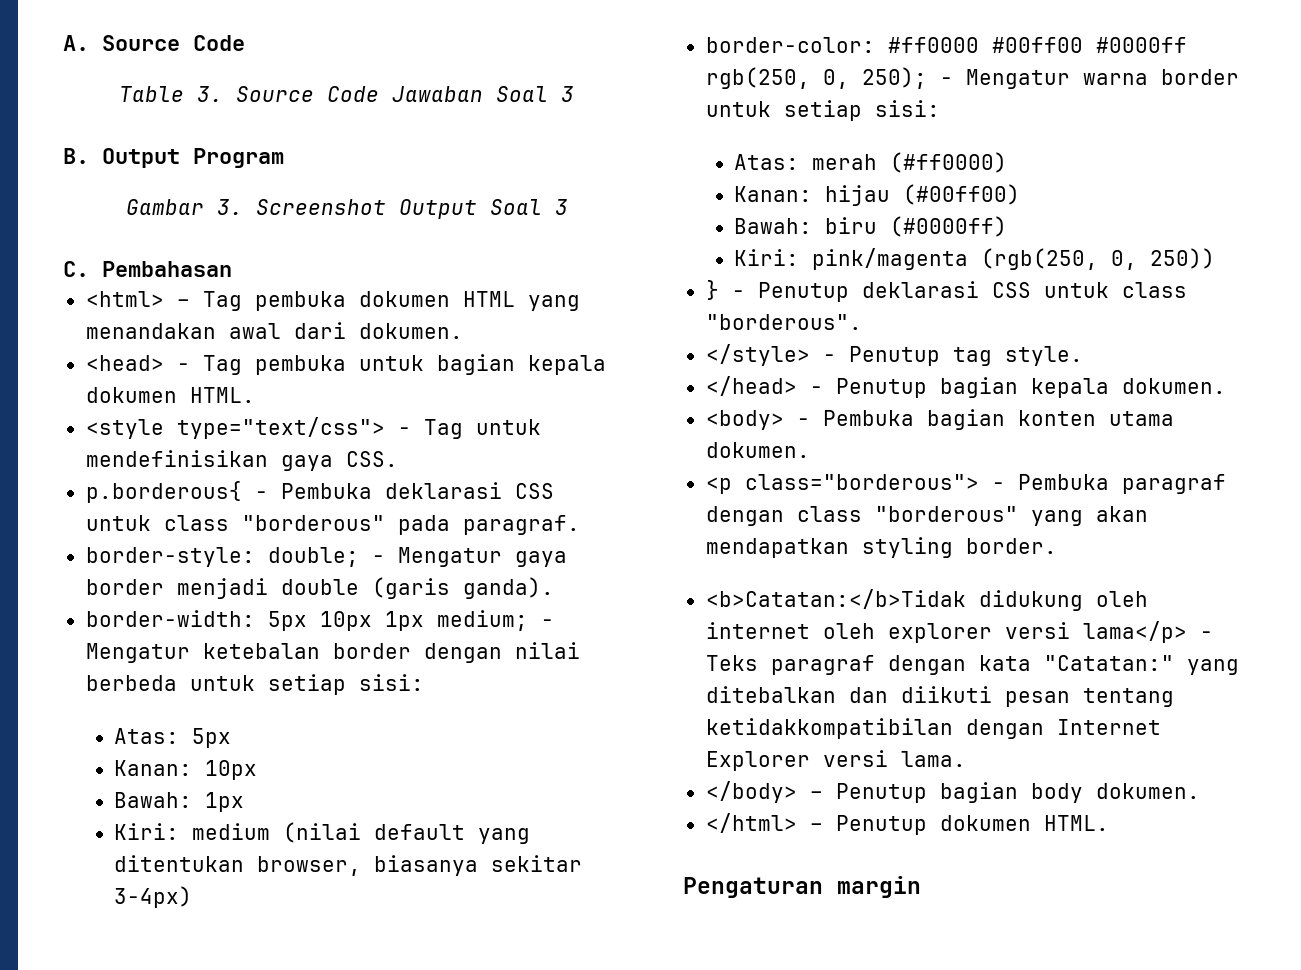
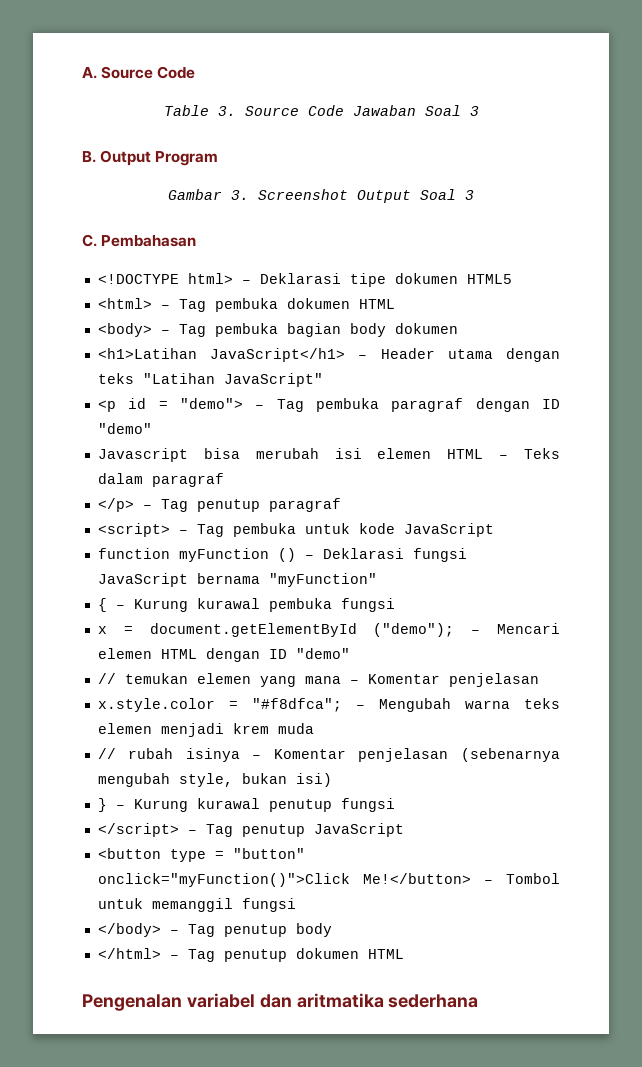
+ <!DOCTYPE html> – Deklarasi tipe dokumen HTML5
- <html> – Tag pembuka dokumen HTML yang menandakan awal dari dokumen.
- <head> - Tag pembuka untuk bagian kepala dokumen HTML.
- <style type="text/css"> - Tag untuk mendefinisikan gaya CSS.
- p.borderous{ - Pembuka deklarasi CSS untuk class "borderous" pada paragraf.
- border-style: double; - Mengatur gaya border menjadi double (garis ganda).
- border-width: 5px 10px 1px medium; - Mengatur ketebalan border dengan nilai berbeda untuk setiap sisi:
- Atas: 5px
- Kanan: 10px
- Bawah: 1px
- Kiri: medium (nilai default yang ditentukan browser, biasanya sekitar 3-4px)
- border-color: #ff0000 #00ff00 #0000ff rgb(250, 0, 250); - Mengatur warna border untuk setiap sisi:
- Atas: merah (#ff0000)
- Kanan: hijau (#00ff00)
- Bawah: biru (#0000ff)
- Kiri: pink/magenta (rgb(250, 0, 250))
- } - Penutup deklarasi CSS untuk class "borderous".
- </style> - Penutup tag style.
- </head> - Penutup bagian kepala dokumen.
- <body> - Pembuka bagian konten utama dokumen.
- <p class="borderous"> - Pembuka paragraf dengan class "borderous" yang akan mendapatkan styling border.
- <b>Catatan:</b>Tidak didukung oleh internet oleh explorer versi lama</p> - Teks paragraf dengan kata "Catatan:" yang ditebalkan dan diikuti pesan tentang ketidakkompatibilan dengan Internet Explorer versi lama.
+ <html> – Tag pembuka dokumen HTML
+ <body> – Tag pembuka bagian body dokumen
+ <h1>Latihan JavaScript</h1> – Header utama dengan teks "Latihan JavaScript"
+ <p id = "demo"> – Tag pembuka paragraf dengan ID "demo"
+ Javascript bisa merubah isi elemen HTML – Teks dalam paragraf
+ </p> – Tag penutup paragraf
+ <script> – Tag pembuka untuk kode JavaScript
+ function myFunction () – Deklarasi fungsi JavaScript bernama "myFunction"
+ { – Kurung kurawal pembuka fungsi
+ x = document.getElementById ("demo"); – Mencari elemen HTML dengan ID "demo"
+ // temukan elemen yang mana – Komentar penjelasan
+ x.style.color = "#f8dfca"; – Mengubah warna teks elemen menjadi krem muda
+ // rubah isinya – Komentar penjelasan (sebenarnya mengubah style, bukan isi)
+ } – Kurung kurawal penutup fungsi
+ </script> – Tag penutup JavaScript
+ <button type = "button" onclick="myFunction()">Click Me!</button> – Tombol untuk memanggil fungsi
- </body> – Penutup bagian body dokumen.
+ </body> – Tag penutup body
- </html> – Penutup dokumen HTML.
- Pengaturan margin
+ </html> – Tag penutup dokumen HTML
+ Pengenalan variabel dan aritmatika sederhana

